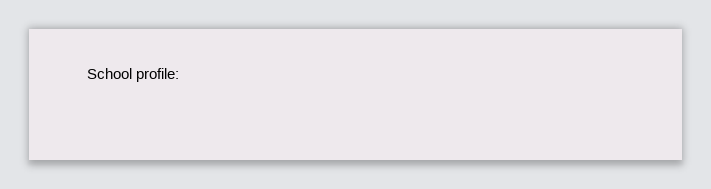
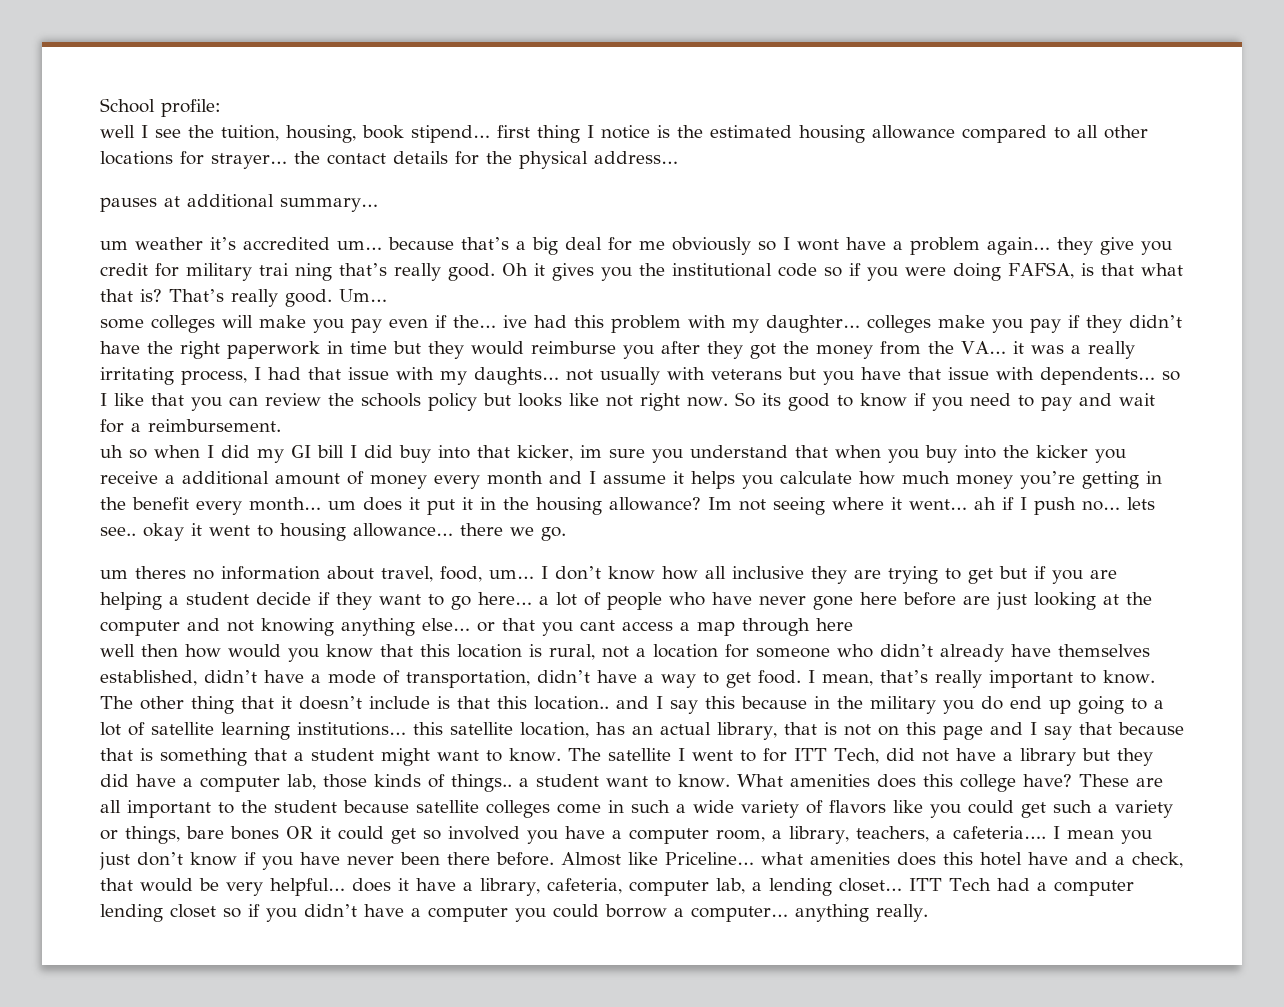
+ well I see the tuition, housing, book stipend… first thing I notice is the estimated housing allowance compared to all other locations for strayer… the contact details for the physical address…
+ pauses at additional summary…
+ um weather it’s accredited um… because that’s a big deal for me obviously so I wont have a problem again… they give you credit for military trai ning that’s really good. Oh it gives you the institutional code so if you were doing FAFSA, is that what that is? That’s really good. Um…
+ some colleges will make you pay even if the… ive had this problem with my daughter… colleges make you pay if they didn’t have the right paperwork in time but they would reimburse you after they got the money from the VA… it was a really irritating process, I had that issue with my daughts… not usually with veterans but you have that issue with dependents… so I like that you can review the schools policy but looks like not right now. So its good to know if you need to pay and wait for a reimbursement.
+ uh so when I did my GI bill I did buy into that kicker, im sure you understand that when you buy into the kicker you receive a additional amount of money every month and I assume it helps you calculate how much money you’re getting in the benefit every month… um does it put it in the housing allowance? Im not seeing where it went… ah if I push no… lets see.. okay it went to housing allowance… there we go.
+ um theres no information about travel, food, um… I don’t know how all inclusive they are trying to get but if you are helping a student decide if they want to go here… a lot of people who have never gone here before are just looking at the computer and not knowing anything else… or that you cant access a map through here
+ well then how would you know that this location is rural, not a location for someone who didn’t already have themselves established, didn’t have a mode of transportation, didn’t have a way to get food. I mean, that’s really important to know. The other thing that it doesn’t include is that this location.. and I say this because in the military you do end up going to a lot of satellite learning institutions… this satellite location, has an actual library, that is not on this page and I say that because that is something that a student might want to know. The satellite I went to for ITT Tech, did not have a library but they did have a computer lab, those kinds of things.. a student want to know. What amenities does this college have? These are all important to the student because satellite colleges come in such a wide variety of flavors like you could get such a variety or things, bare bones OR it could get so involved you have a computer room, a library, teachers, a cafeteria…. I mean you just don’t know if you have never been there before. Almost like Priceline… what amenities does this hotel have and a check, that would be very helpful… does it have a library, cafeteria, computer lab, a lending closet… ITT Tech had a computer lending closet so if you didn’t have a computer you could borrow a computer… anything really.

